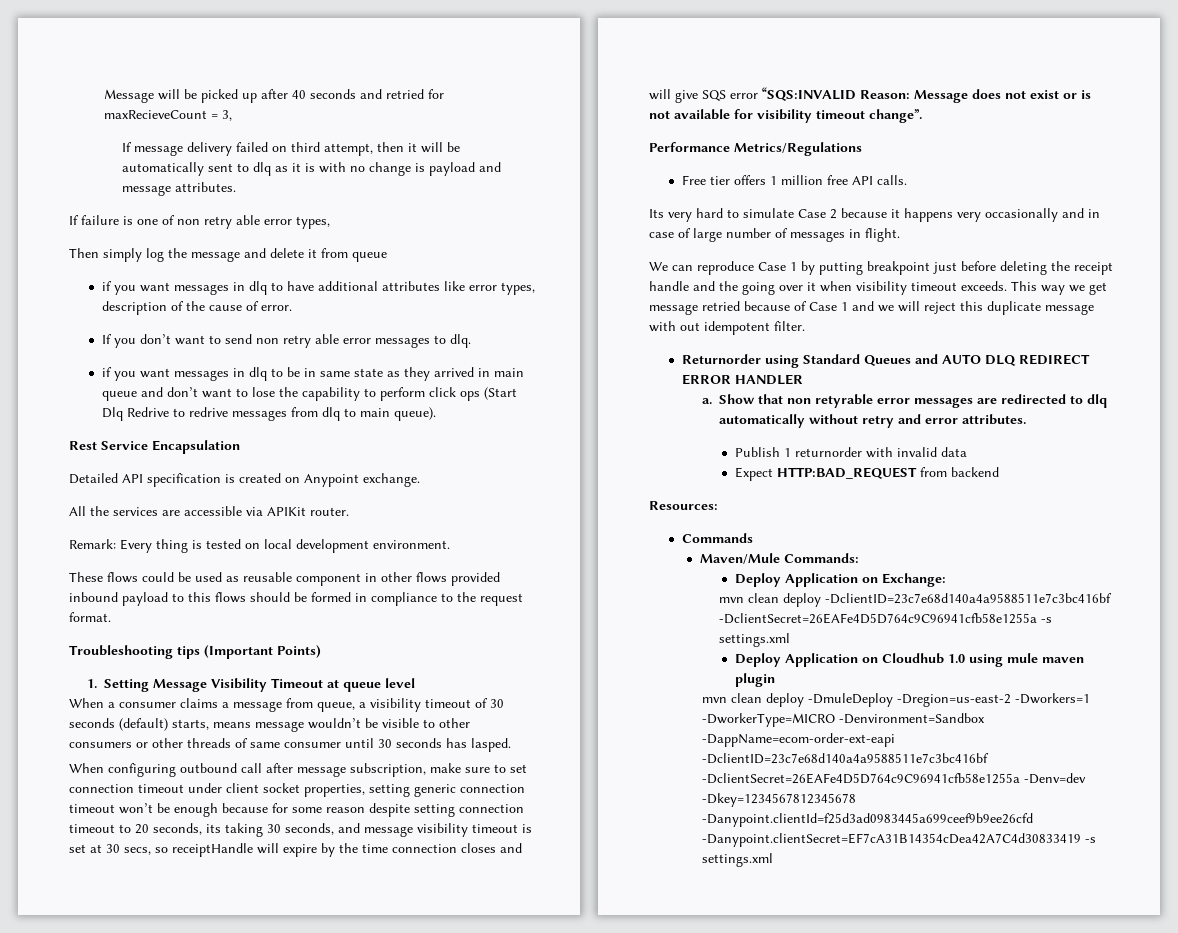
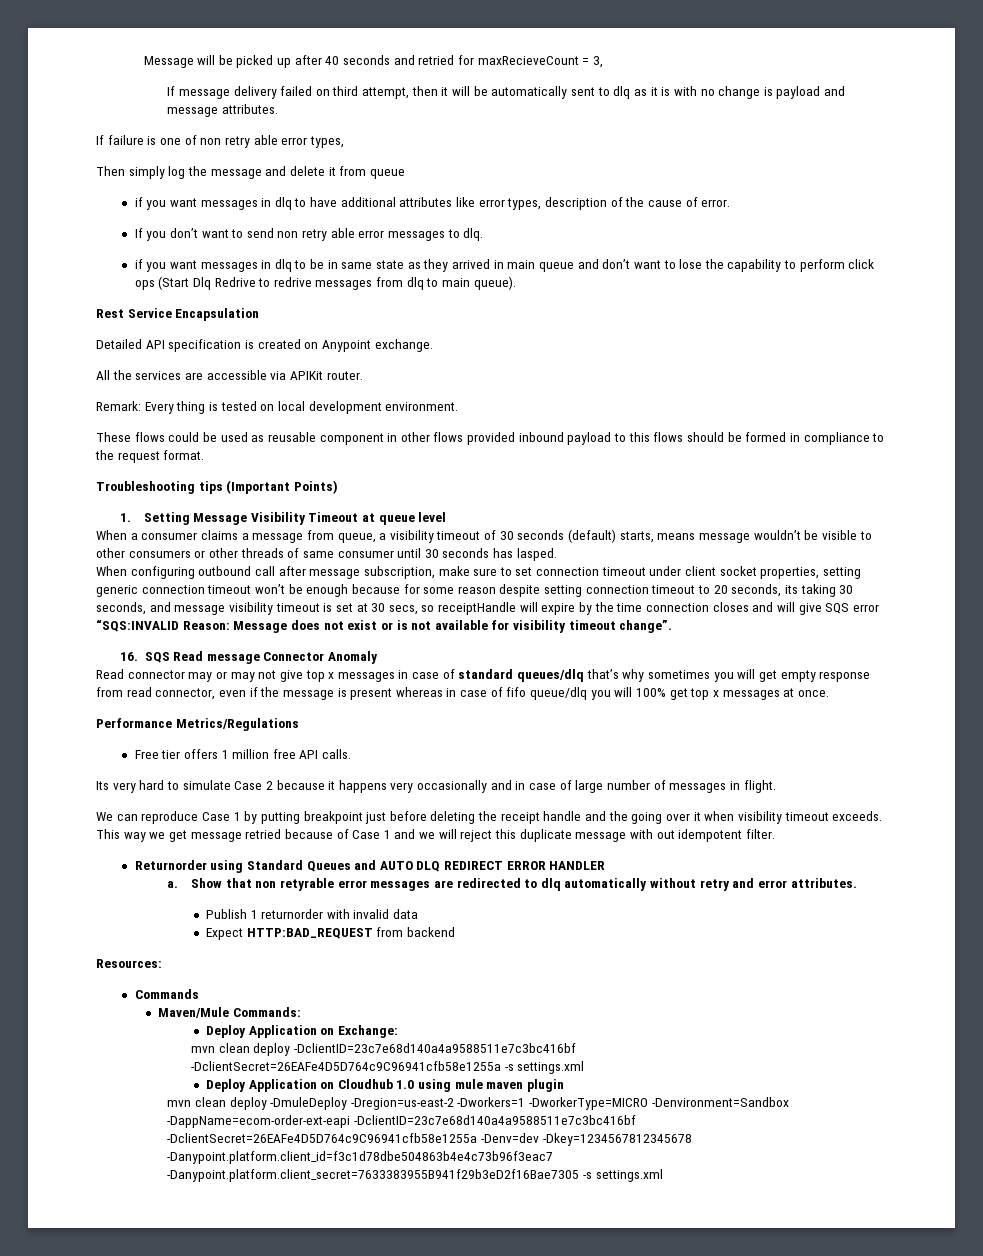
+ 16. SQS Read message Connector Anomaly
+ Read connector may or may not give top x messages in case of standard queues/dlq that’s why sometimes you will get empty response from read connector, even if the message is present whereas in case of fifo queue/dlq you will 100% get top x messages at once.
- mvn clean deploy -DmuleDeploy -Dregion=us-east-2 -Dworkers=1 -DworkerType=MICRO -Denvironment=Sandbox -DappName=ecom-order-ext-eapi -DclientID=23c7e68d140a4a9588511e7c3bc416bf -DclientSecret=26EAFe4D5D764c9C96941cfb58e1255a -Denv=dev -Dkey=1234567812345678 -Danypoint.clientId=f25d3ad0983445a699ceef9b9ee26cfd -Danypoint.clientSecret=EF7cA31B14354cDea42A7C4d30833419 -s settings.xml
+ mvn clean deploy -DmuleDeploy -Dregion=us-east-2 -Dworkers=1 -DworkerType=MICRO -Denvironment=Sandbox -DappName=ecom-order-ext-eapi -DclientID=23c7e68d140a4a9588511e7c3bc416bf -DclientSecret=26EAFe4D5D764c9C96941cfb58e1255a -Denv=dev -Dkey=1234567812345678 -Danypoint.platform.client_id=f3c1d78dbe504863b4e4c73b96f3eac7 -Danypoint.platform.client_secret=7633383955B941f29b3eD2f16Bae7305 -s settings.xml

